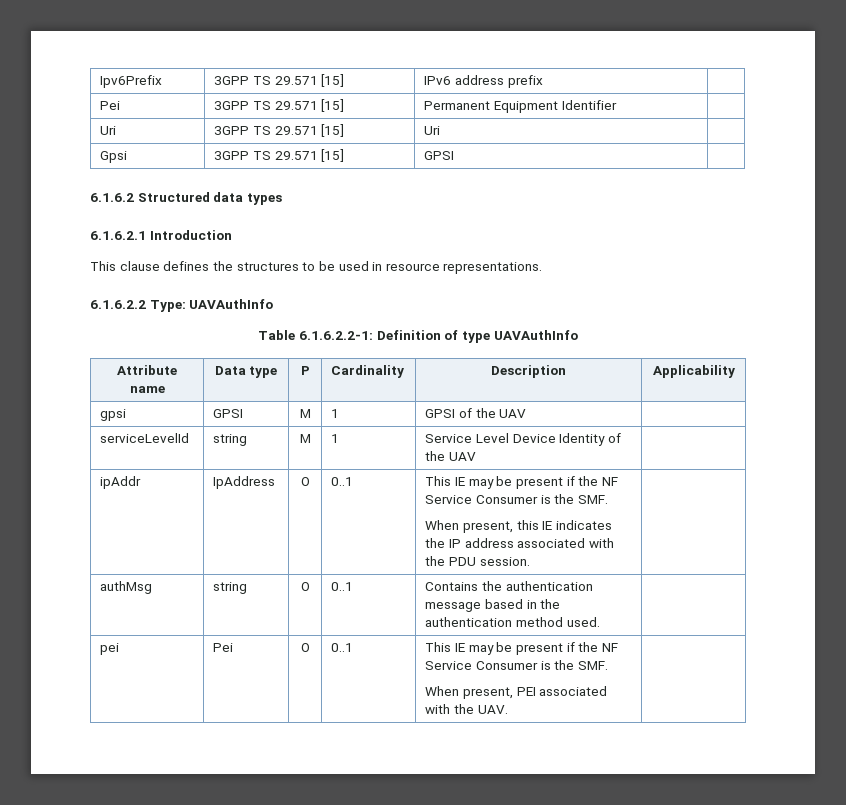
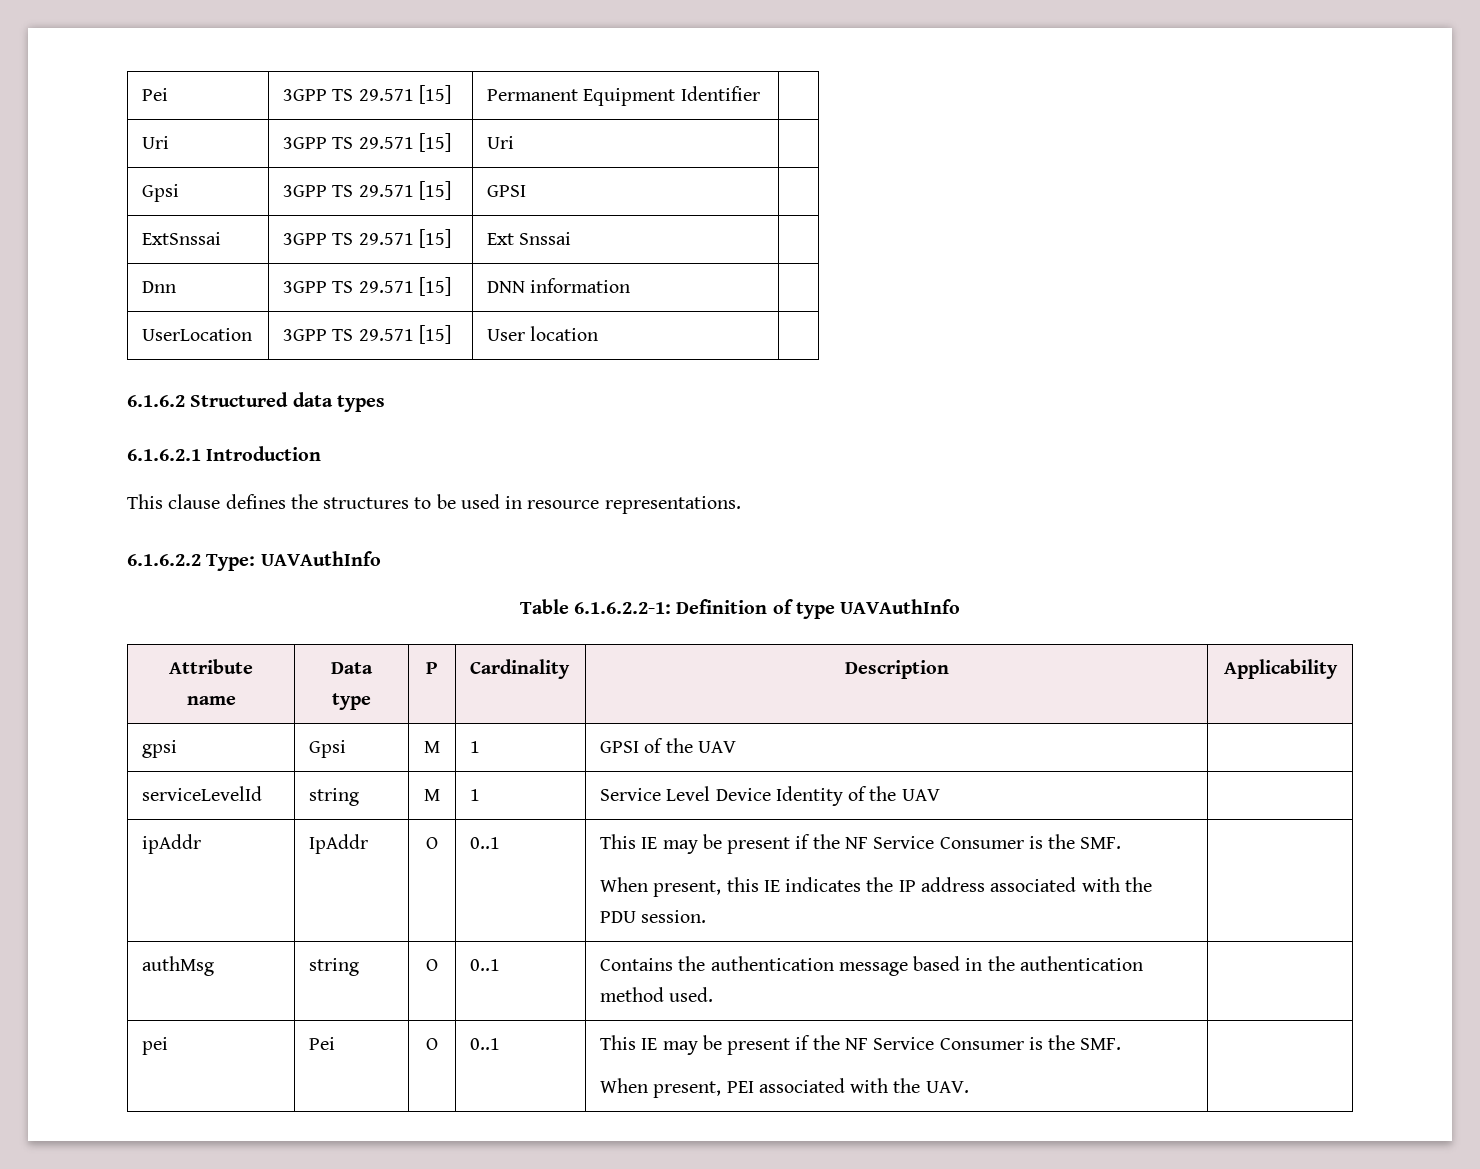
- Ipv6Prefix | 3GPP TS 29.571 [15] | IPv6 address prefix |
+ ExtSnssai | 3GPP TS 29.571 [15] | Ext Snssai |
+ Dnn | 3GPP TS 29.571 [15] | DNN information |
+ UserLocation | 3GPP TS 29.571 [15] | User location |
- gpsi | GPSI | M | 1 | GPSI of the UAV |
+ gpsi | Gpsi | M | 1 | GPSI of the UAV |
- ipAddr | IpAddress | O | 0..1 | This IE may be present if the NF Service Consumer is the SMF.
+ ipAddr | IpAddr | O | 0..1 | This IE may be present if the NF Service Consumer is the SMF.

